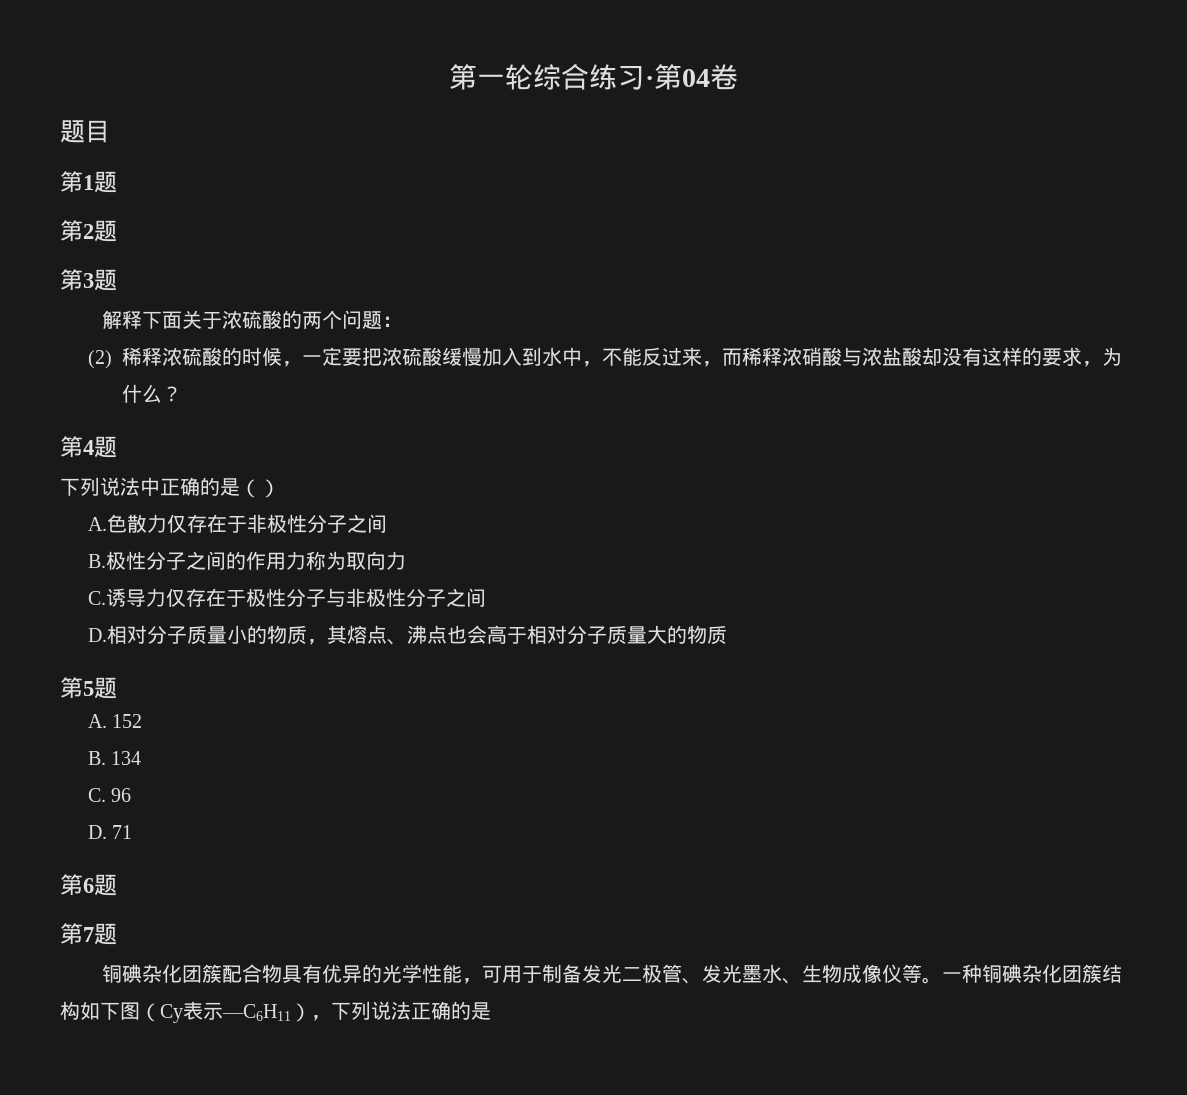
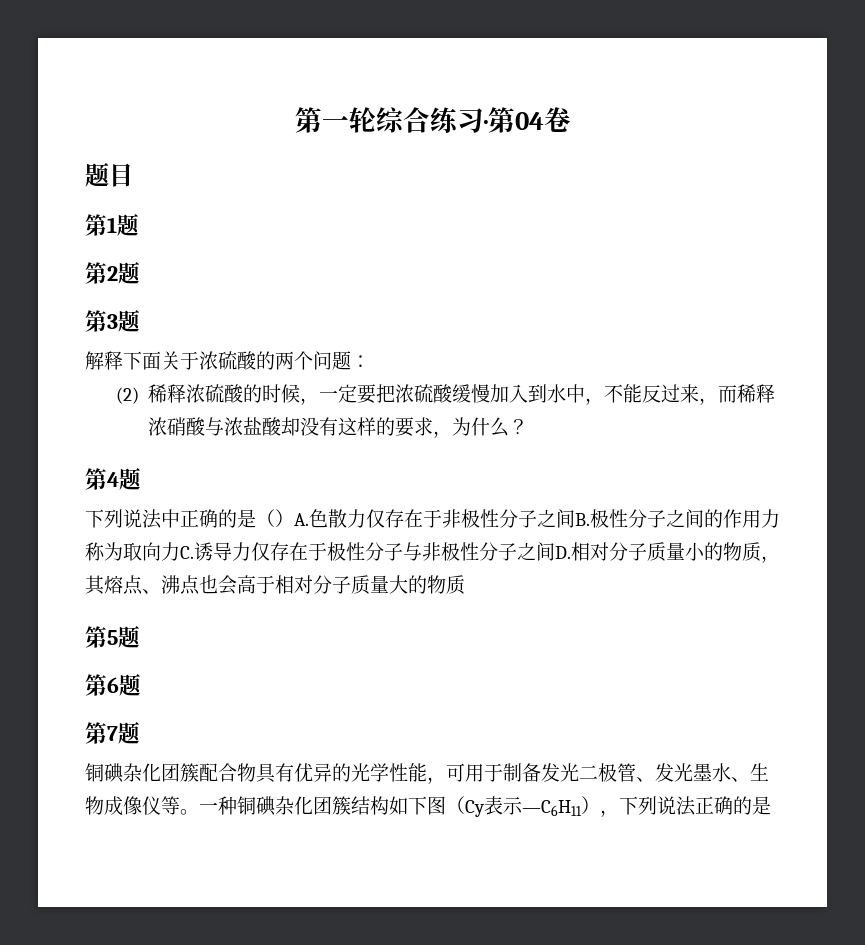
- 下列说法中正确的是（）
- A.色散力仅存在于非极性分子之间
- B.极性分子之间的作用力称为取向力
- C.诱导力仅存在于极性分子与非极性分子之间
- D.相对分子质量小的物质，其熔点、沸点也会高于相对分子质量大的物质
+ 下列说法中正确的是（）A.色散力仅存在于非极性分子之间B.极性分子之间的作用力称为取向力C.诱导力仅存在于极性分子与非极性分子之间D.相对分子质量小的物质，其熔点、沸点也会高于相对分子质量大的物质
- A. 152
- B. 134
- C. 96
- D. 71

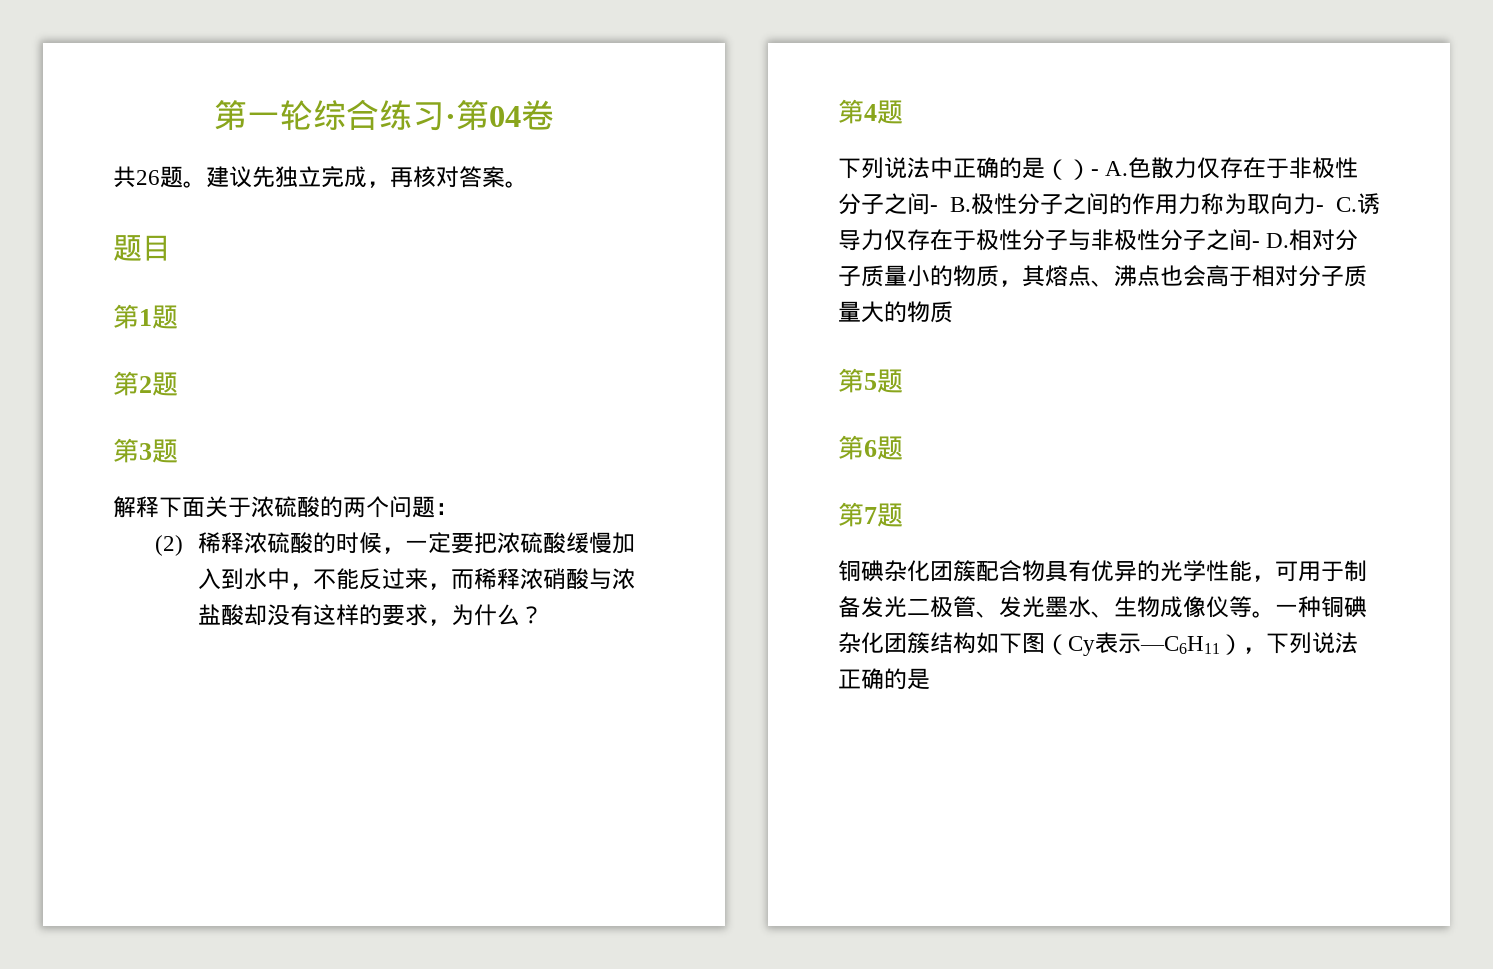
+ 共26题。建议先独立完成，再核对答案。
- 下列说法中正确的是（）A.色散力仅存在于非极性分子之间B.极性分子之间的作用力称为取向力C.诱导力仅存在于极性分子与非极性分子之间D.相对分子质量小的物质，其熔点、沸点也会高于相对分子质量大的物质
+ 下列说法中正确的是（）- A.色散力仅存在于非极性分子之间- B.极性分子之间的作用力称为取向力- C.诱导力仅存在于极性分子与非极性分子之间- D.相对分子质量小的物质，其熔点、沸点也会高于相对分子质量大的物质

